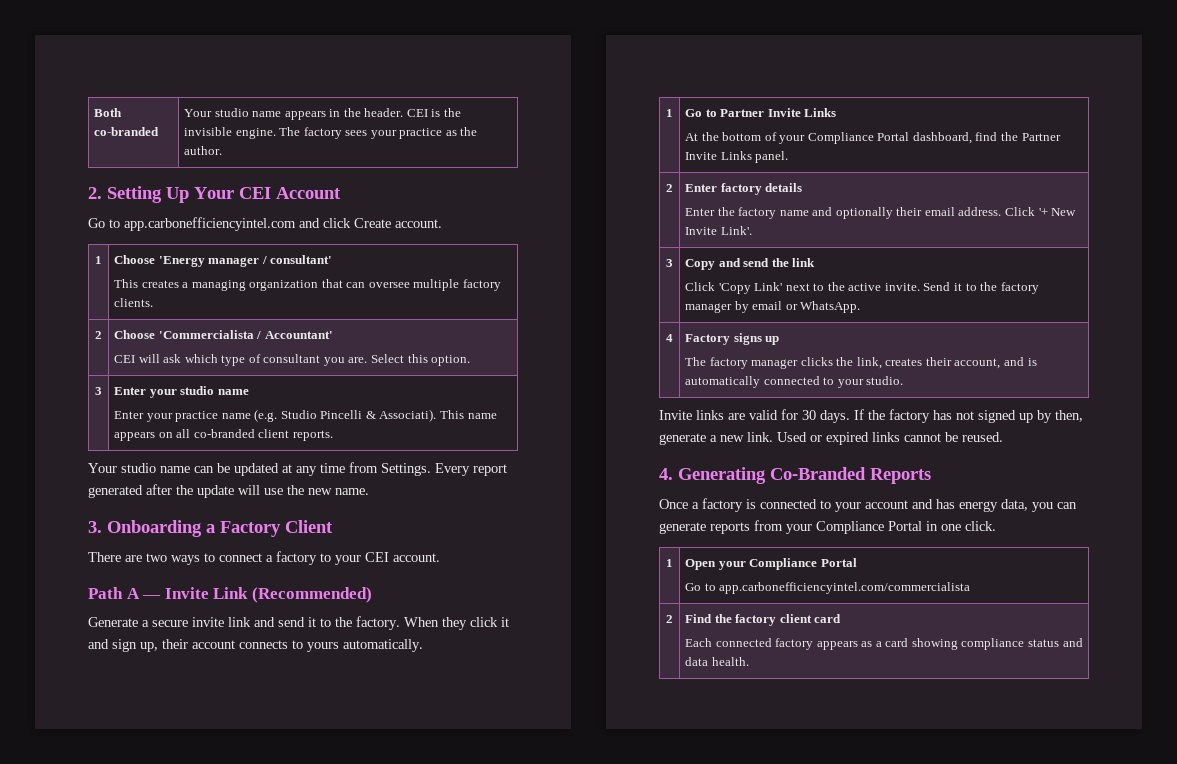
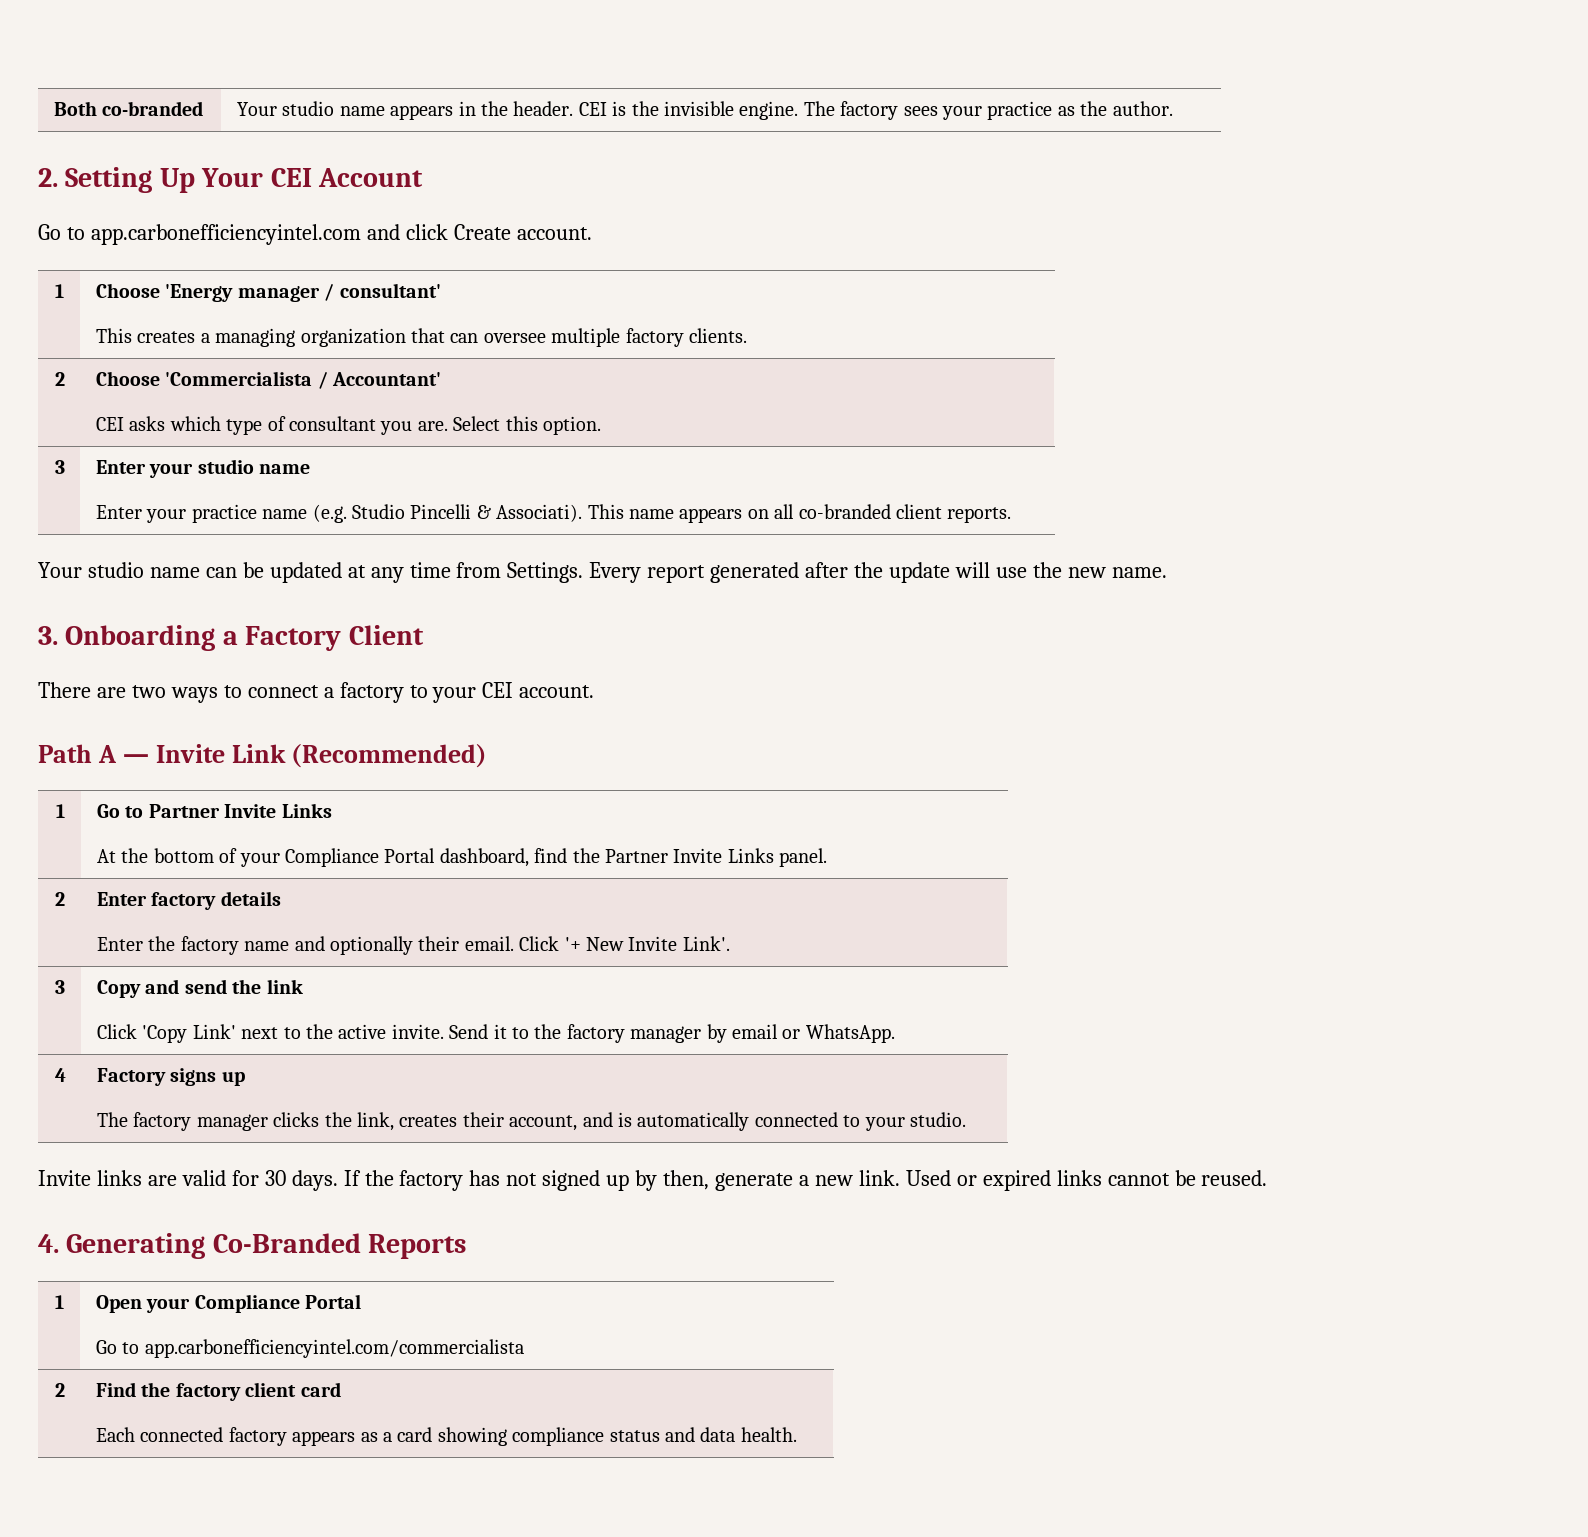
  2 | Choose 'Commercialista / Accountant'
- CEI will ask which type of consultant you are. Select this option.
+ CEI asks which type of consultant you are. Select this option.
- Generate a secure invite link and send it to the factory. When they click it and sign up, their account connects to yours automatically.
  2 | Enter factory details
- Enter the factory name and optionally their email address. Click '+ New Invite Link'.
+ Enter the factory name and optionally their email. Click '+ New Invite Link'.
- Once a factory is connected to your account and has energy data, you can generate reports from your Compliance Portal in one click.

